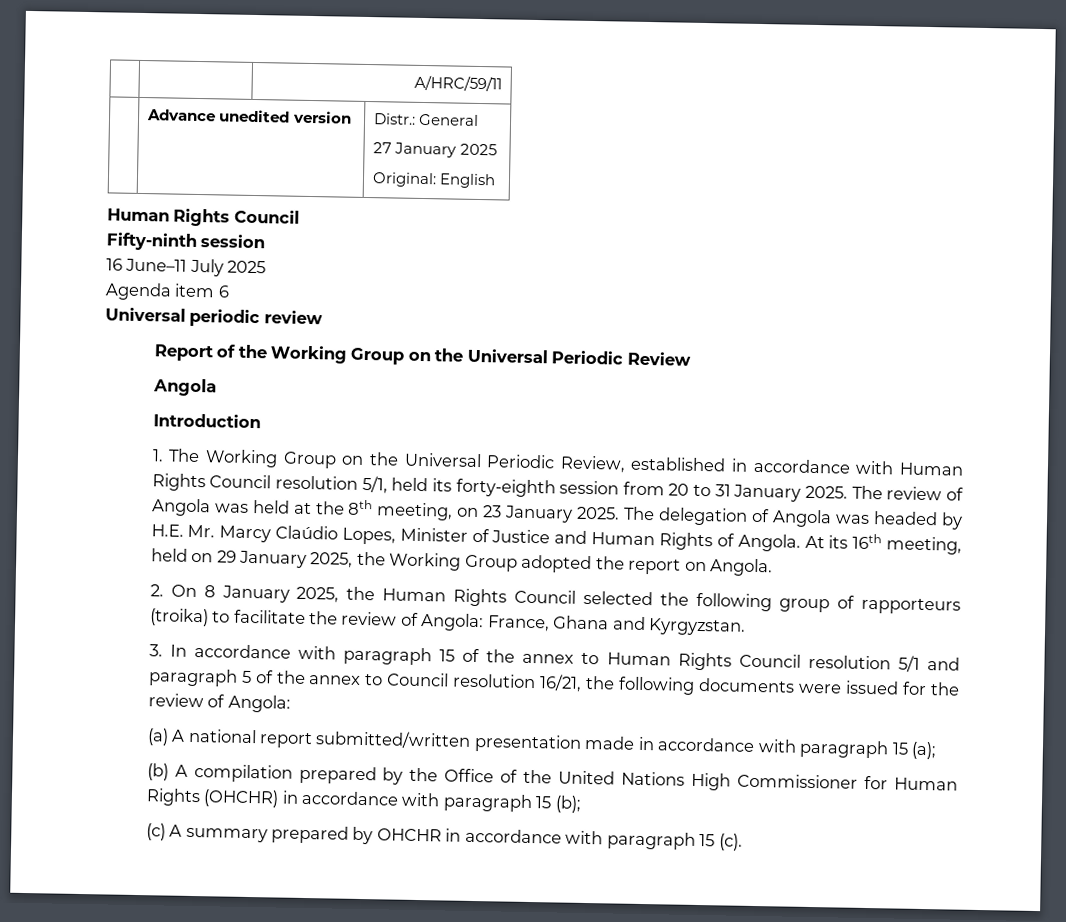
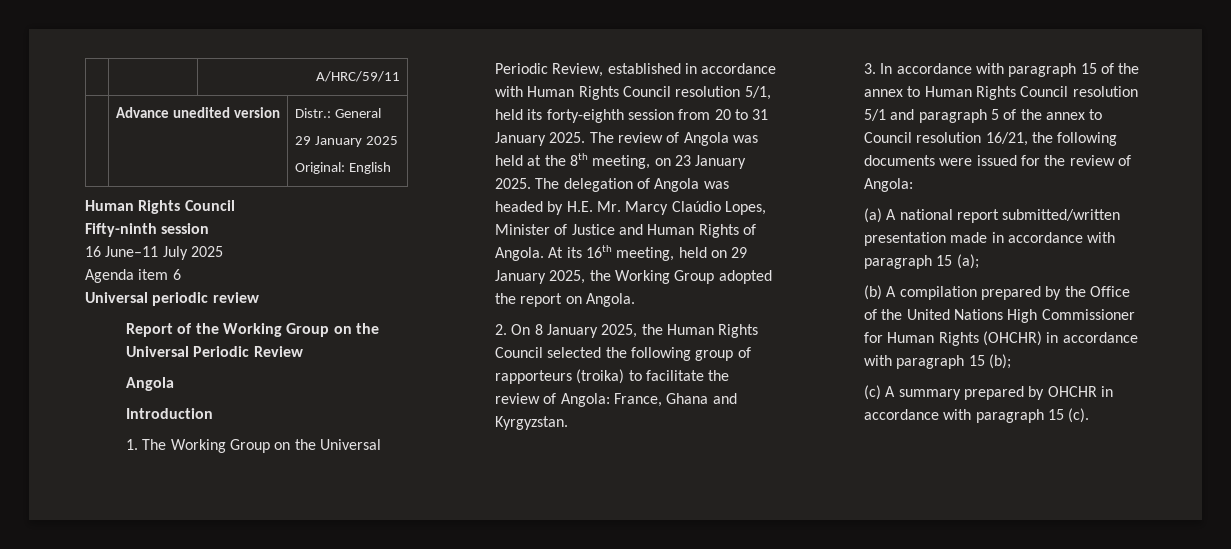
  | Advance unedited version | Distr.: General
- 27 January 2025
+ 29 January 2025

